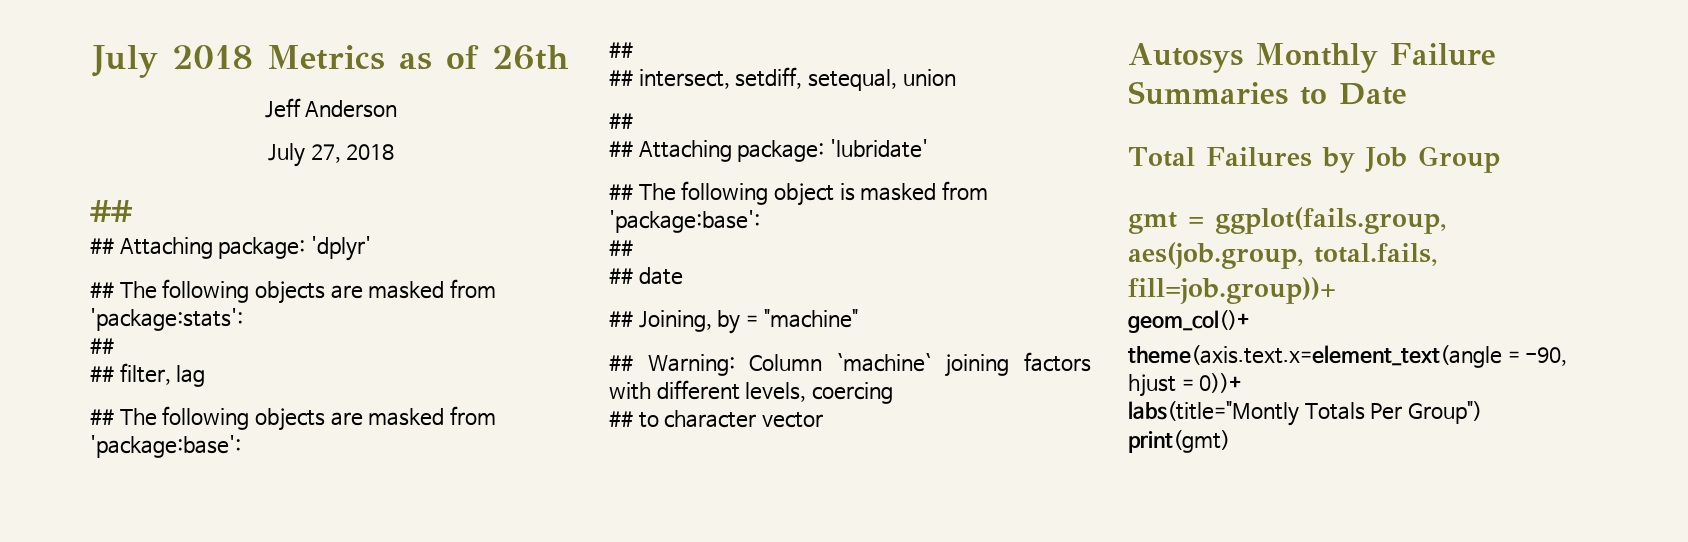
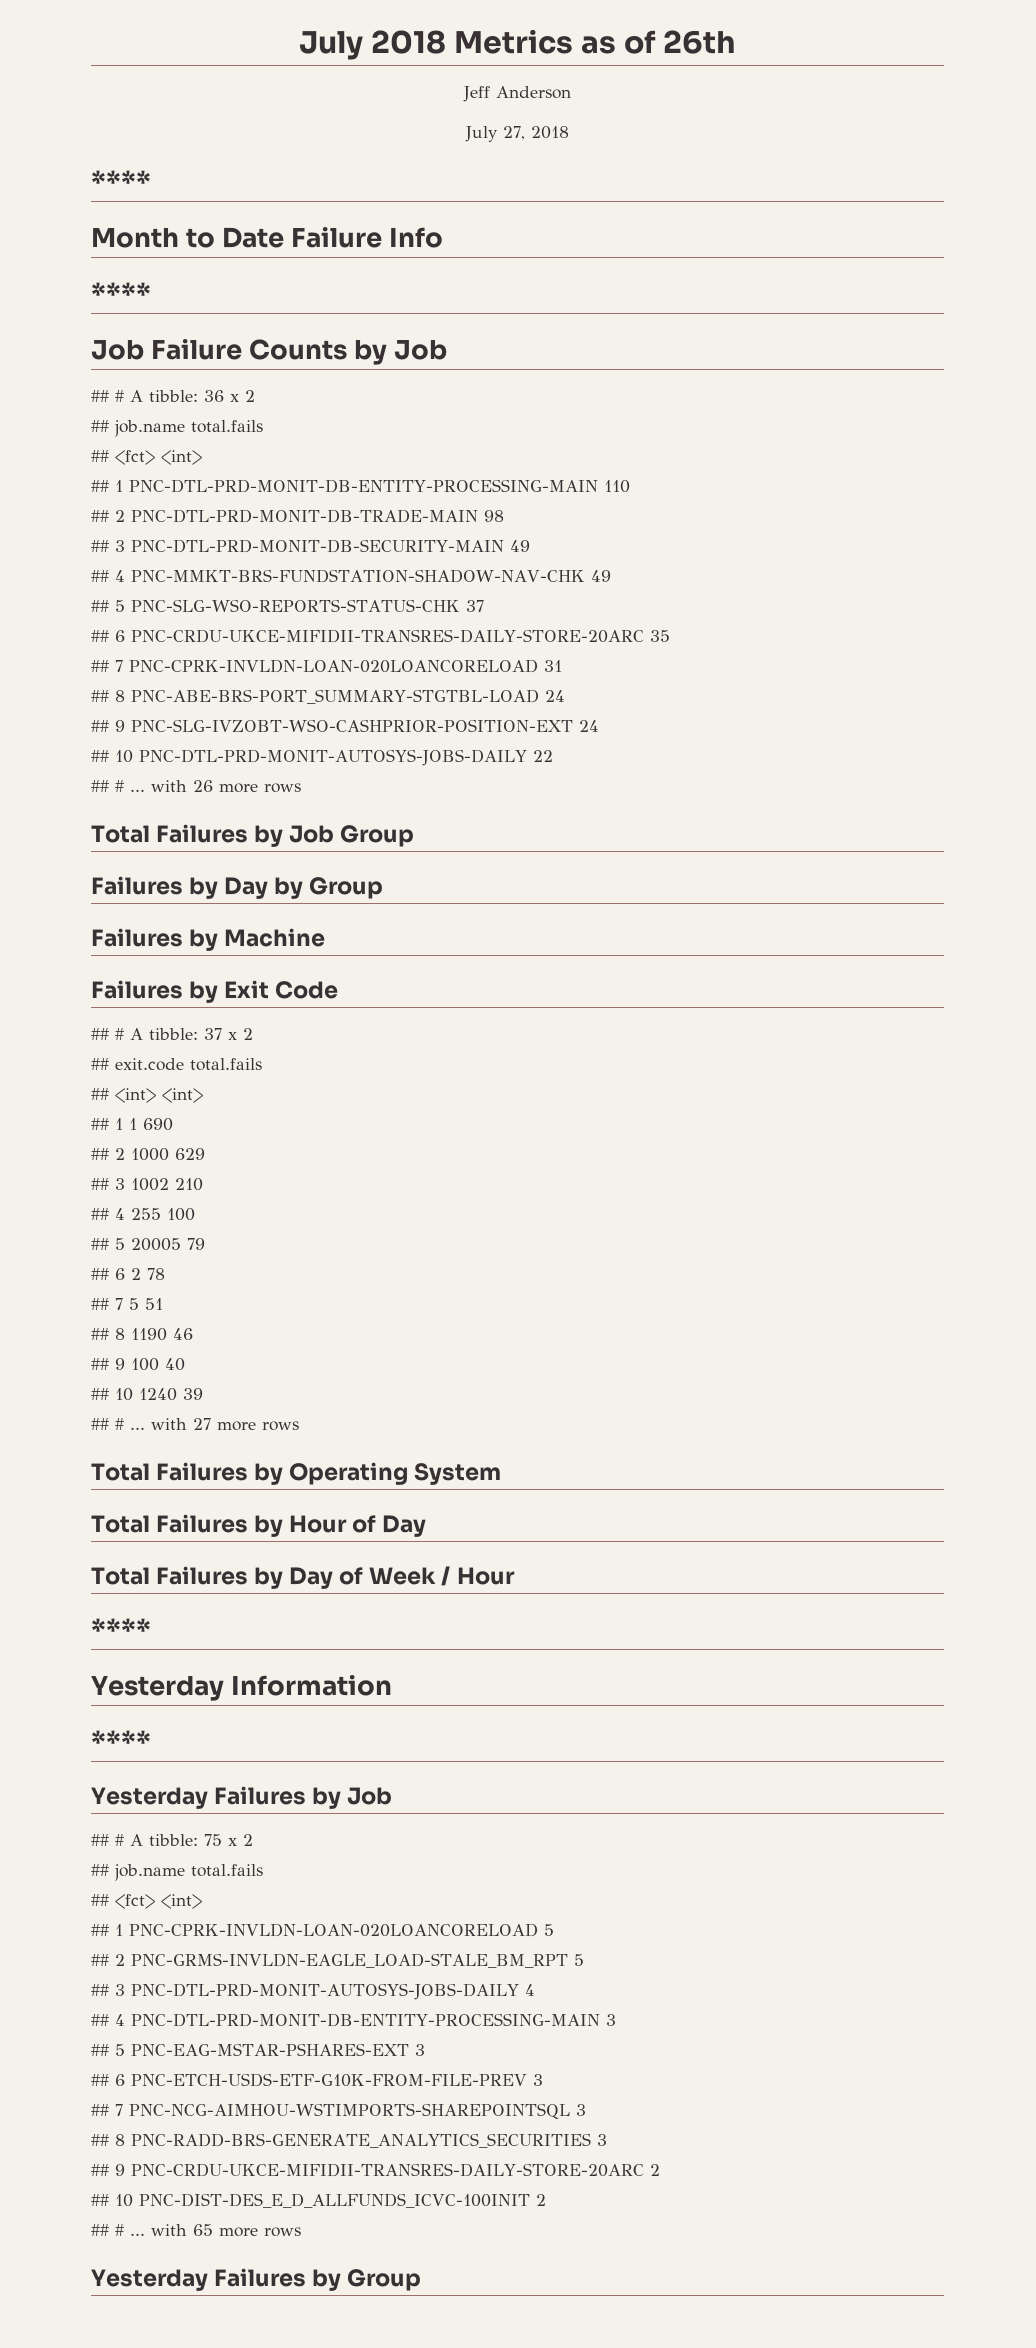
  July 27, 2018
- ##
- ## Attaching package: 'dplyr'
- ## The following objects are masked from 'package:stats':
- ##
- ## filter, lag
- ## The following objects are masked from 'package:base':
- ##
- ## intersect, setdiff, setequal, union
- ##
- ## Attaching package: 'lubridate'
- ## The following object is masked from 'package:base':
- ##
- ## date
- ## Joining, by = "machine"
- ## Warning: Column `machine` joining factors with different levels, coercing
- ## to character vector
- Autosys Monthly Failure Summaries to Date
+ ****
+ Month to Date Failure Info
+ ****
+ Job Failure Counts by Job
+ ## # A tibble: 36 x 2
+ ## job.name total.fails
+ ## <fct> <int>
+ ## 1 PNC-DTL-PRD-MONIT-DB-ENTITY-PROCESSING-MAIN 110
+ ## 2 PNC-DTL-PRD-MONIT-DB-TRADE-MAIN 98
+ ## 3 PNC-DTL-PRD-MONIT-DB-SECURITY-MAIN 49
+ ## 4 PNC-MMKT-BRS-FUNDSTATION-SHADOW-NAV-CHK 49
+ ## 5 PNC-SLG-WSO-REPORTS-STATUS-CHK 37
+ ## 6 PNC-CRDU-UKCE-MIFIDII-TRANSRES-DAILY-STORE-20ARC 35
+ ## 7 PNC-CPRK-INVLDN-LOAN-020LOANCORELOAD 31
+ ## 8 PNC-ABE-BRS-PORT_SUMMARY-STGTBL-LOAD 24
+ ## 9 PNC-SLG-IVZOBT-WSO-CASHPRIOR-POSITION-EXT 24
+ ## 10 PNC-DTL-PRD-MONIT-AUTOSYS-JOBS-DAILY 22
+ ## # ... with 26 more rows
- gmt = ggplot(fails.group, aes(job.group, total.fails, fill=job.group))+
- geom_col()+
- theme(axis.text.x=element_text(angle = -90, hjust = 0))+
- labs(title="Montly Totals Per Group")
- print(gmt)
+ Failures by Day by Group
+ Failures by Machine
+ Failures by Exit Code
+ ## # A tibble: 37 x 2
+ ## exit.code total.fails
+ ## <int> <int>
+ ## 1 1 690
+ ## 2 1000 629
+ ## 3 1002 210
+ ## 4 255 100
+ ## 5 20005 79
+ ## 6 2 78
+ ## 7 5 51
+ ## 8 1190 46
+ ## 9 100 40
+ ## 10 1240 39
+ ## # ... with 27 more rows
+ Total Failures by Operating System
+ Total Failures by Hour of Day
+ Total Failures by Day of Week / Hour
+ ****
+ Yesterday Information
+ ****
+ Yesterday Failures by Job
+ ## # A tibble: 75 x 2
+ ## job.name total.fails
+ ## <fct> <int>
+ ## 1 PNC-CPRK-INVLDN-LOAN-020LOANCORELOAD 5
+ ## 2 PNC-GRMS-INVLDN-EAGLE_LOAD-STALE_BM_RPT 5
+ ## 3 PNC-DTL-PRD-MONIT-AUTOSYS-JOBS-DAILY 4
+ ## 4 PNC-DTL-PRD-MONIT-DB-ENTITY-PROCESSING-MAIN 3
+ ## 5 PNC-EAG-MSTAR-PSHARES-EXT 3
+ ## 6 PNC-ETCH-USDS-ETF-G10K-FROM-FILE-PREV 3
+ ## 7 PNC-NCG-AIMHOU-WSTIMPORTS-SHAREPOINTSQL 3
+ ## 8 PNC-RADD-BRS-GENERATE_ANALYTICS_SECURITIES 3
+ ## 9 PNC-CRDU-UKCE-MIFIDII-TRANSRES-DAILY-STORE-20ARC 2
+ ## 10 PNC-DIST-DES_E_D_ALLFUNDS_ICVC-100INIT 2
+ ## # ... with 65 more rows
+ Yesterday Failures by Group

